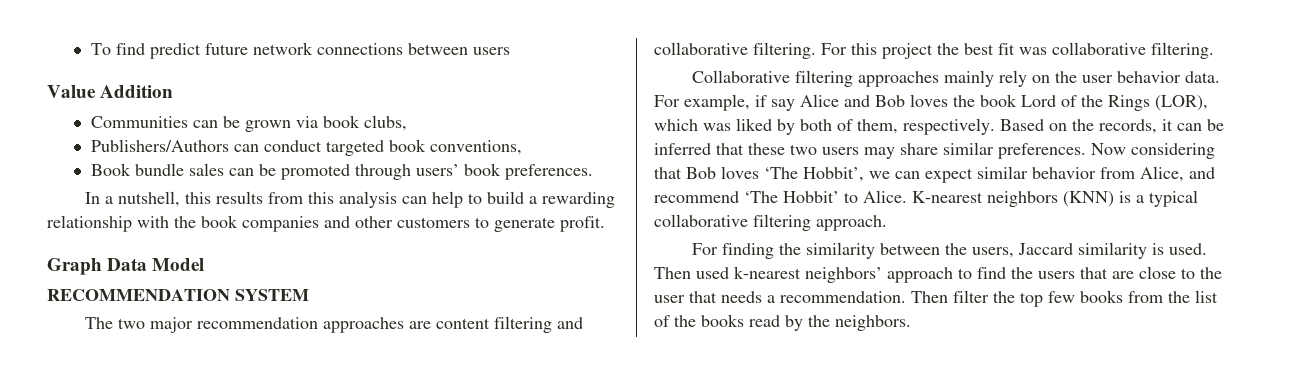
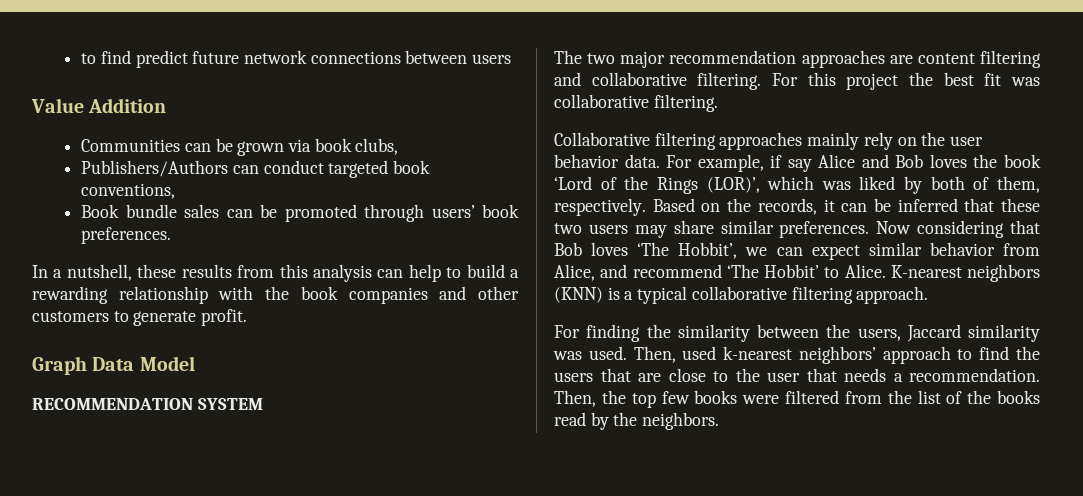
- To find predict future network connections between users
+ to find predict future network connections between users
- In a nutshell, this results from this analysis can help to build a rewarding relationship with the book companies and other customers to generate profit.
+ In a nutshell, these results from this analysis can help to build a rewarding relationship with the book companies and other customers to generate profit.
- For example, if say Alice and Bob loves the book Lord of the Rings (LOR), which was liked by both of them, respectively.
+ For example, if say Alice and Bob loves the book ‘Lord of the Rings (LOR)’, which was liked by both of them, respectively.
- For finding the similarity between the users, Jaccard similarity is used. Then used k-nearest neighbors’ approach to find the users that are close to the user that needs a recommendation.
+ For finding the similarity between the users, Jaccard similarity was used. Then, used k-nearest neighbors’ approach to find the users that are close to the user that needs a recommendation.
- Then filter the top few books from the list of the books read by the neighbors.
+ Then, the top few books were filtered from the list of the books read by the neighbors.

